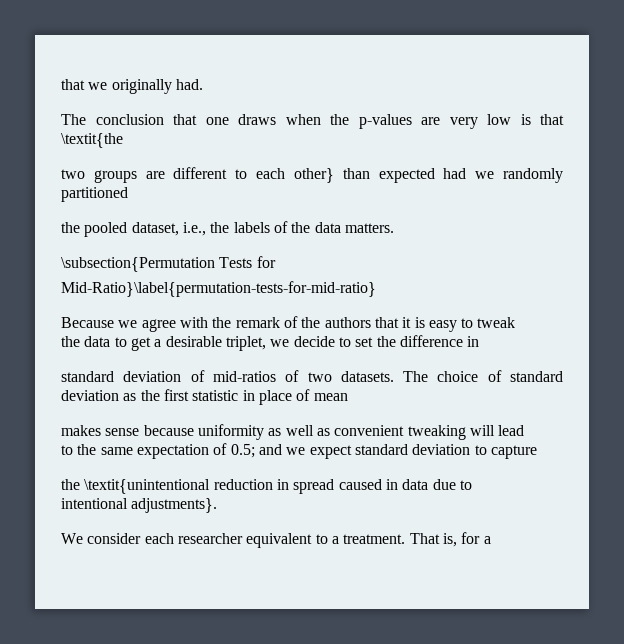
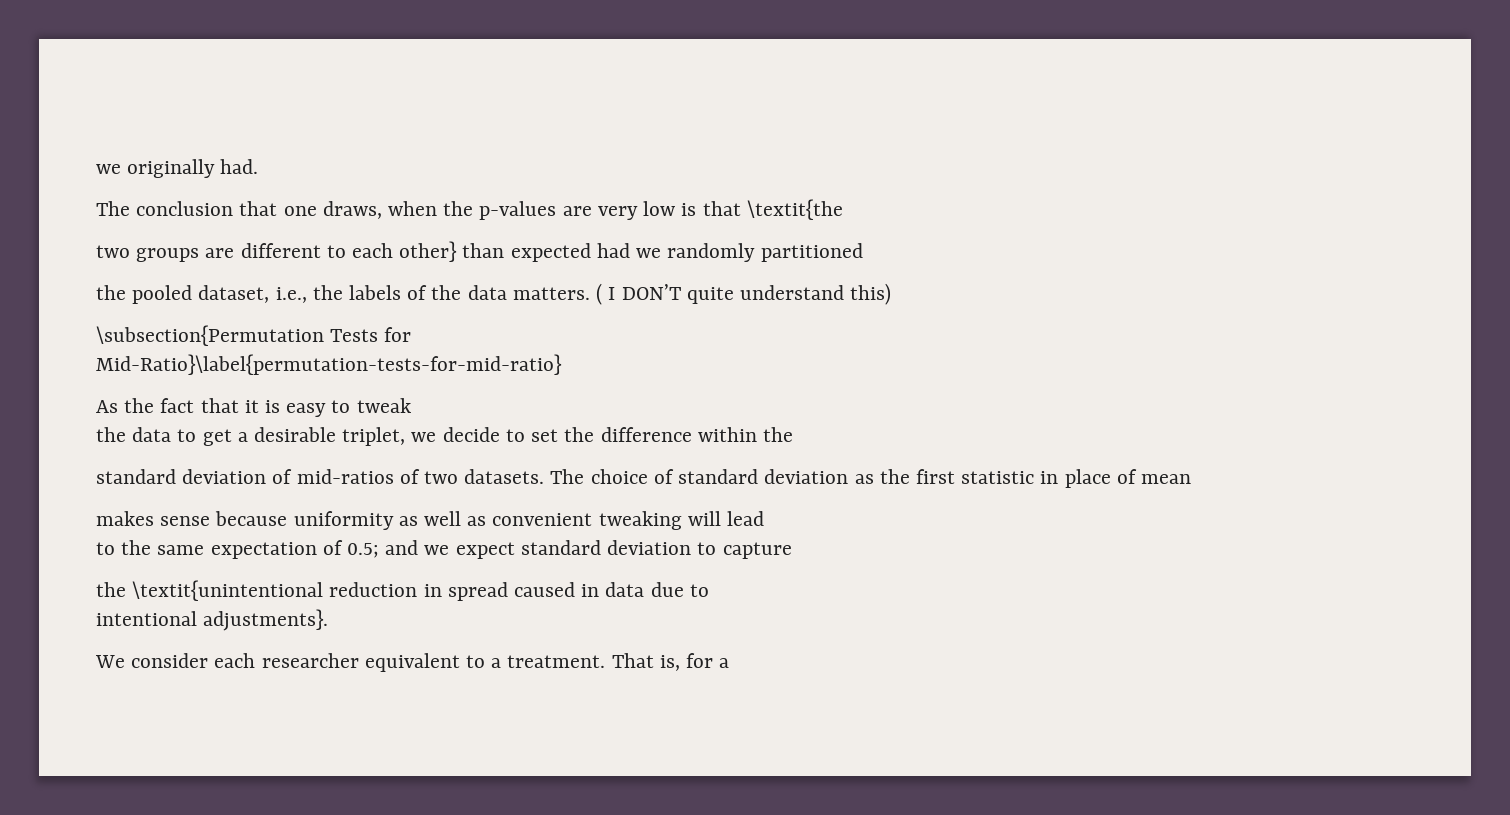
- that we originally had.
+ we originally had.
- The conclusion that one draws when the p-values are very low is that \textit{the
+ The conclusion that one draws, when the p-values are very low is that \textit{the
- the pooled dataset, i.e., the labels of the data matters.
+ the pooled dataset, i.e., the labels of the data matters. ( I DON’T quite understand this)
  \subsection{Permutation Tests for
  Mid-Ratio}\label{permutation-tests-for-mid-ratio}
- Because we agree with the remark of the authors that it is easy to tweak
+ As the fact that it is easy to tweak
- the data to get a desirable triplet, we decide to set the difference in
+ the data to get a desirable triplet, we decide to set the difference within the

